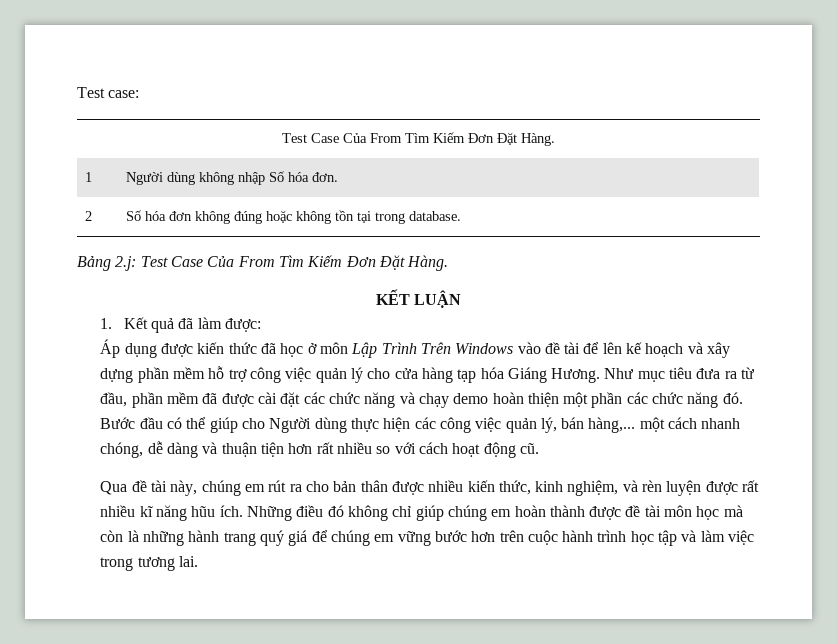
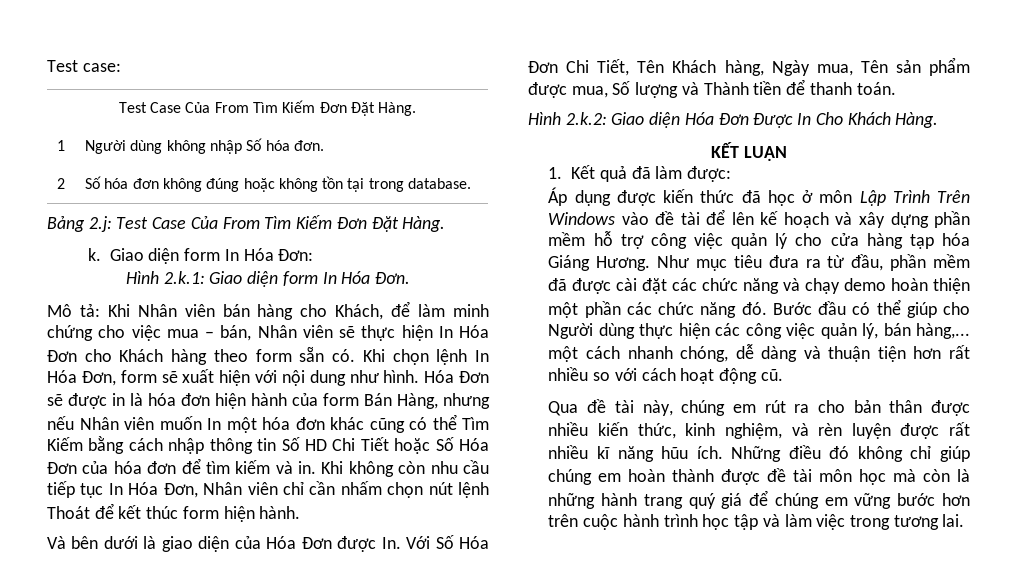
+ k. Giao diện form In Hóa Đơn:
+ Hình 2.k.1: Giao diện form In Hóa Đơn.
+ Mô tả: Khi Nhân viên bán hàng cho Khách, để làm minh chứng cho việc mua – bán, Nhân viên sẽ thực hiện In Hóa Đơn cho Khách hàng theo form sẵn có. Khi chọn lệnh In Hóa Đơn, form sẽ xuất hiện với nội dung như hình. Hóa Đơn sẽ được in là hóa đơn hiện hành của form Bán Hàng, nhưng nếu Nhân viên muốn In một hóa đơn khác cũng có thể Tìm Kiếm bằng cách nhập thông tin Số HD Chi Tiết hoặc Số Hóa Đơn của hóa đơn để tìm kiếm và in. Khi không còn nhu cầu tiếp tục In Hóa Đơn, Nhân viên chỉ cần nhấm chọn nút lệnh Thoát để kết thúc form hiện hành.
+ Và bên dưới là giao diện của Hóa Đơn được In. Với Số Hóa Đơn Chi Tiết, Tên Khách hàng, Ngày mua, Tên sản phẩm được mua, Số lượng và Thành tiền để thanh toán.
+ Hình 2.k.2: Giao diện Hóa Đơn Được In Cho Khách Hàng.

